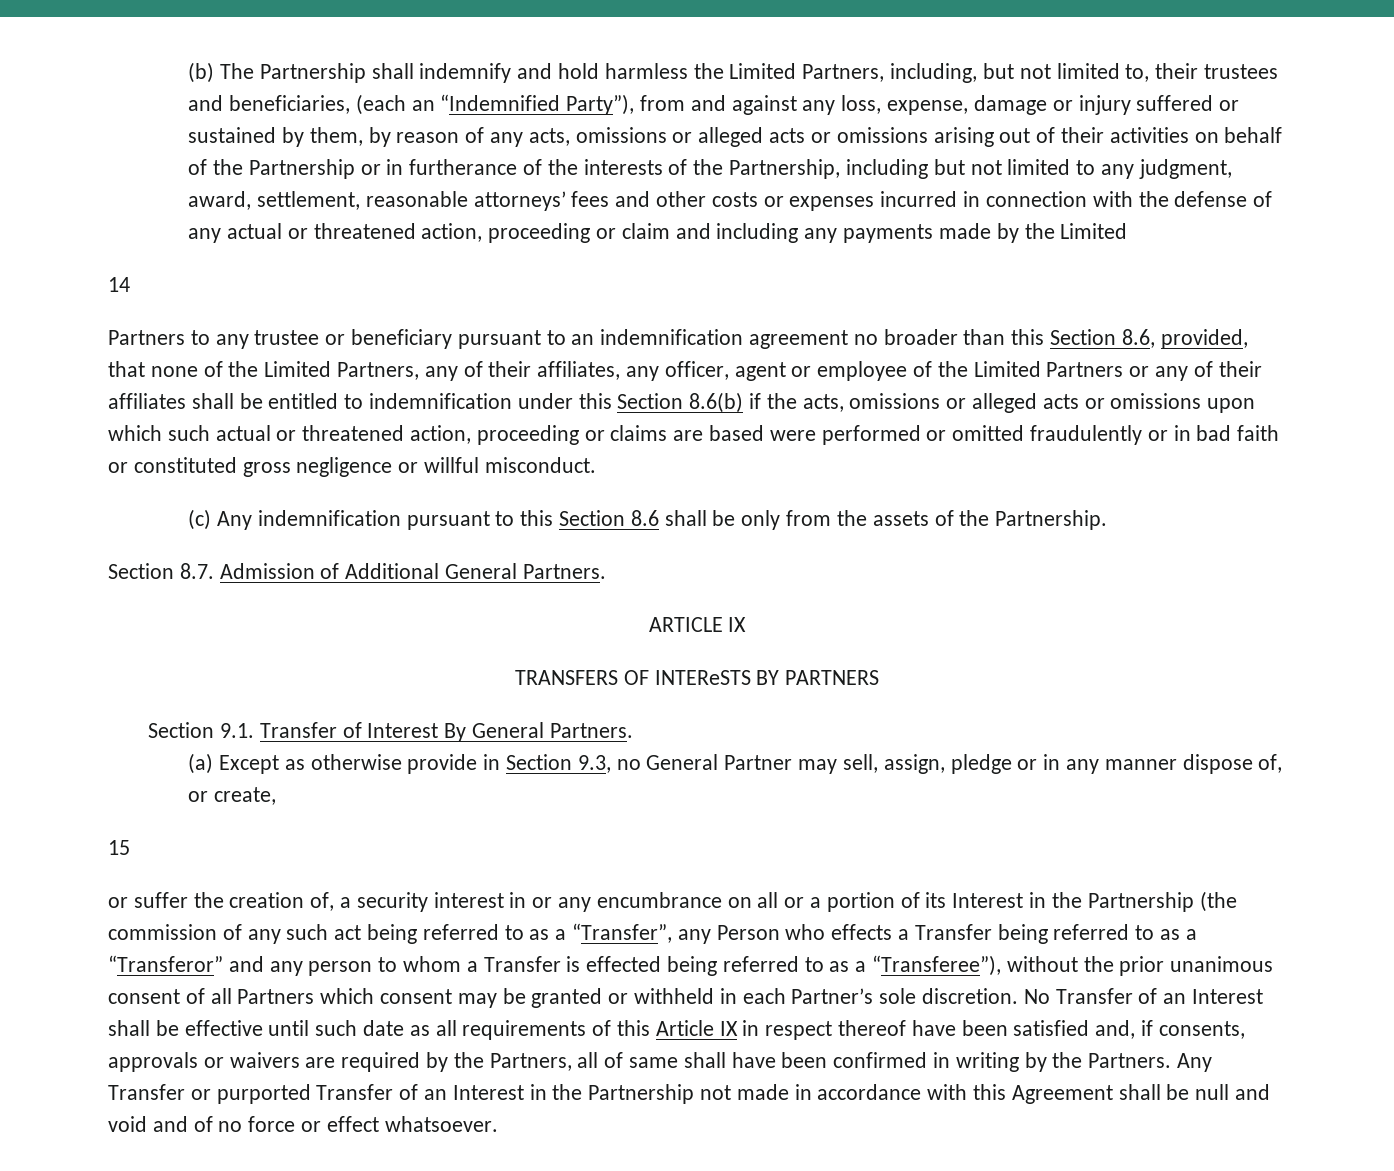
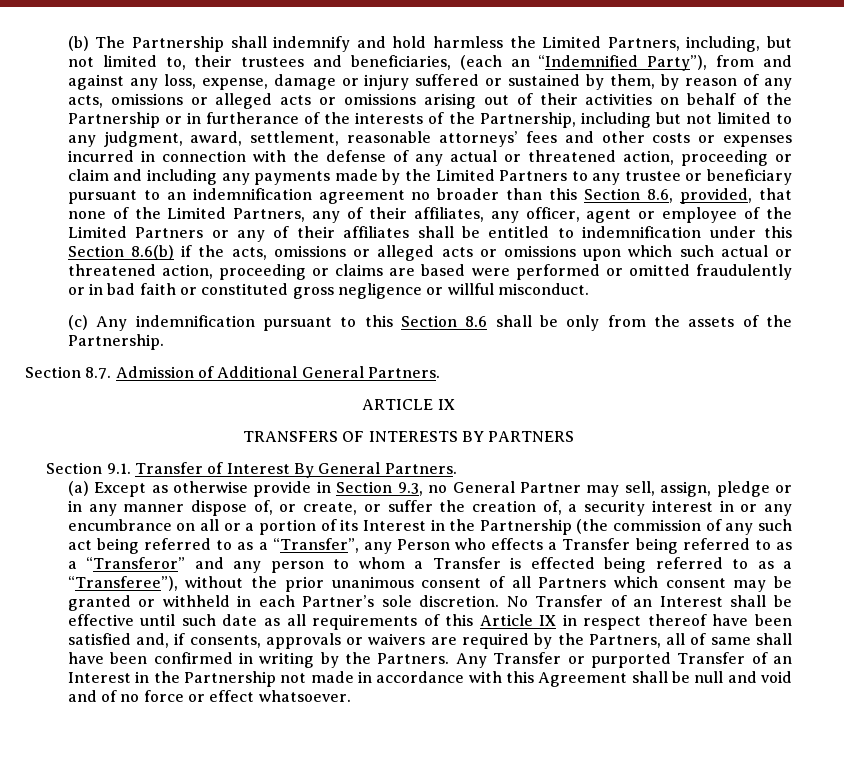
- (b) The Partnership shall indemnify and hold harmless the Limited Partners, including, but not limited to, their trustees and beneficiaries, (each an “Indemnified Party”), from and against any loss, expense, damage or injury suffered or sustained by them, by reason of any acts, omissions or alleged acts or omissions arising out of their activities on behalf of the Partnership or in furtherance of the interests of the Partnership, including but not limited to any judgment, award, settlement, reasonable attorneys’ fees and other costs or expenses incurred in connection with the defense of any actual or threatened action, proceeding or claim and including any payments made by the Limited
- 14
- Partners to any trustee or beneficiary pursuant to an indemnification agreement no broader than this Section 8.6, provided, that none of the Limited Partners, any of their affiliates, any officer, agent or employee of the Limited Partners or any of their affiliates shall be entitled to indemnification under this Section 8.6(b) if the acts, omissions or alleged acts or omissions upon which such actual or threatened action, proceeding or claims are based were performed or omitted fraudulently or in bad faith or constituted gross negligence or willful misconduct.
+ (b) The Partnership shall indemnify and hold harmless the Limited Partners, including, but not limited to, their trustees and beneficiaries, (each an “Indemnified Party”), from and against any loss, expense, damage or injury suffered or sustained by them, by reason of any acts, omissions or alleged acts or omissions arising out of their activities on behalf of the Partnership or in furtherance of the interests of the Partnership, including but not limited to any judgment, award, settlement, reasonable attorneys’ fees and other costs or expenses incurred in connection with the defense of any actual or threatened action, proceeding or claim and including any payments made by the Limited Partners to any trustee or beneficiary pursuant to an indemnification agreement no broader than this Section 8.6, provided, that none of the Limited Partners, any of their affiliates, any officer, agent or employee of the Limited Partners or any of their affiliates shall be entitled to indemnification under this Section 8.6(b) if the acts, omissions or alleged acts or omissions upon which such actual or threatened action, proceeding or claims are based were performed or omitted fraudulently or in bad faith or constituted gross negligence or willful misconduct.
- TRANSFERS OF INTEReSTS BY PARTNERS
+ TRANSFERS OF INTERESTS BY PARTNERS
- (a) Except as otherwise provide in Section 9.3, no General Partner may sell, assign, pledge or in any manner dispose of, or create,
- 15
- or suffer the creation of, a security interest in or any encumbrance on all or a portion of its Interest in the Partnership (the commission of any such act being referred to as a “Transfer”, any Person who effects a Transfer being referred to as a “Transferor” and any person to whom a Transfer is effected being referred to as a “Transferee”), without the prior unanimous consent of all Partners which consent may be granted or withheld in each Partner’s sole discretion.
+ (a) Except as otherwise provide in Section 9.3, no General Partner may sell, assign, pledge or in any manner dispose of, or create, or suffer the creation of, a security interest in or any encumbrance on all or a portion of its Interest in the Partnership (the commission of any such act being referred to as a “Transfer”, any Person who effects a Transfer being referred to as a “Transferor” and any person to whom a Transfer is effected being referred to as a “Transferee”), without the prior unanimous consent of all Partners which consent may be granted or withheld in each Partner’s sole discretion.

